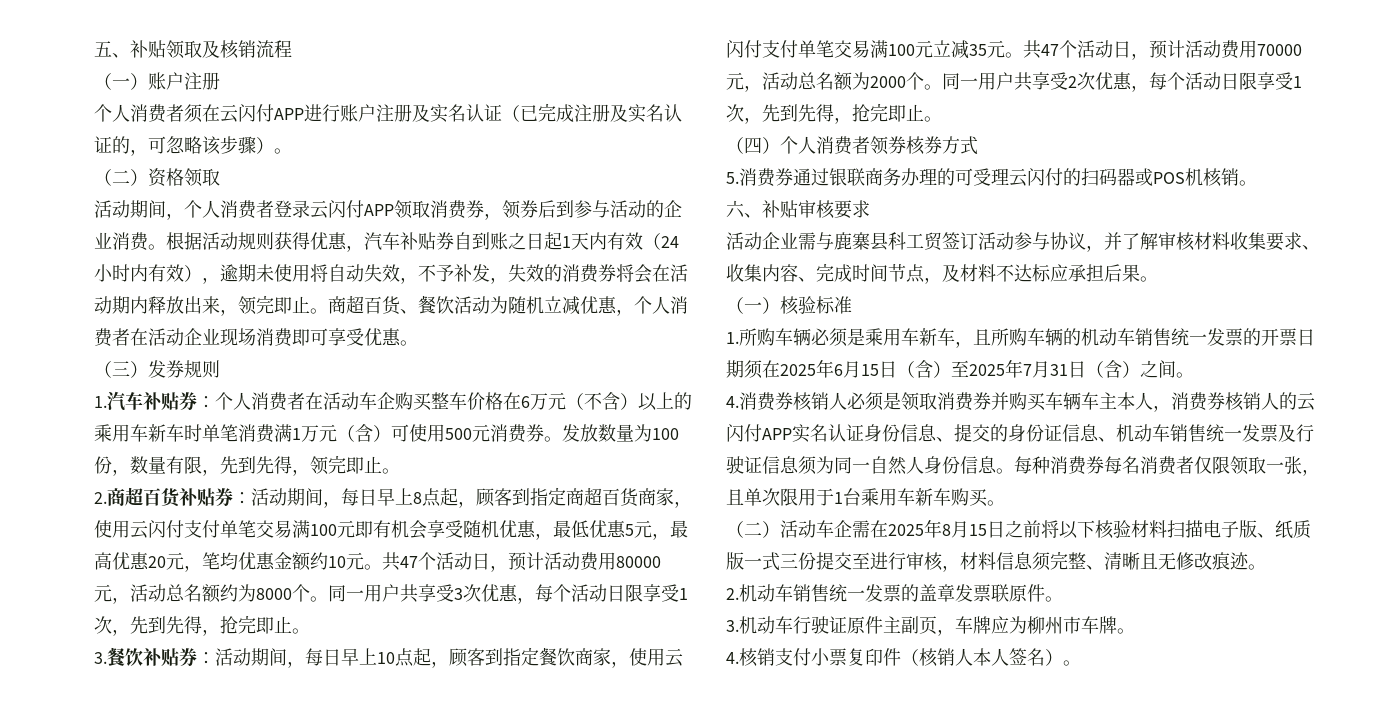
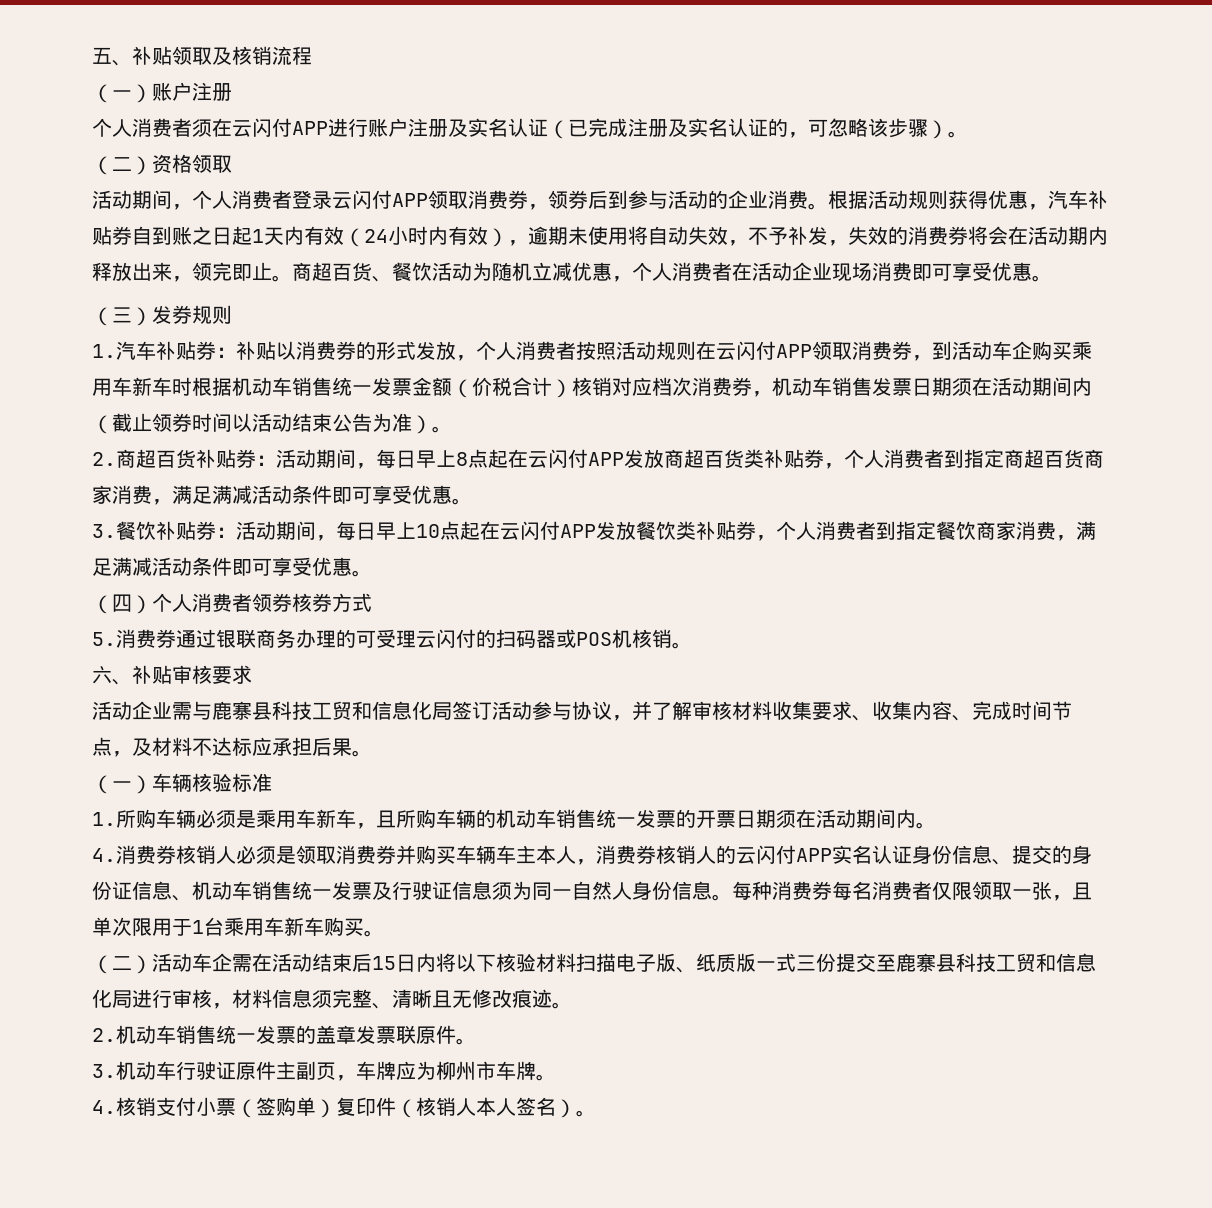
- 1.汽车补贴券：个人消费者在活动车企购买整车价格在6万元（不含）以上的乘用车新车时单笔消费满1万元（含）可使用500元消费券。发放数量为100份，数量有限，先到先得，领完即止。
+ 1.汽车补贴券：补贴以消费券的形式发放，个人消费者按照活动规则在云闪付APP领取消费券，到活动车企购买乘用车新车时根据机动车销售统一发票金额（价税合计）核销对应档次消费券，机动车销售发票日期须在活动期间内（截止领券时间以活动结束公告为准）。
- 2.商超百货补贴券：活动期间，每日早上8点起，顾客到指定商超百货商家，使用云闪付支付单笔交易满100元即有机会享受随机优惠，最低优惠5元，最高优惠20元，笔均优惠金额约10元。共47个活动日，预计活动费用80000元，活动总名额约为8000个。同一用户共享受3次优惠，每个活动日限享受1次，先到先得，抢完即止。
+ 2.商超百货补贴券：活动期间，每日早上8点起在云闪付APP发放商超百货类补贴券，个人消费者到指定商超百货商家消费，满足满减活动条件即可享受优惠。
- 3.餐饮补贴券：活动期间，每日早上10点起，顾客到指定餐饮商家，使用云闪付支付单笔交易满100元立减35元。共47个活动日，预计活动费用70000元，活动总名额为2000个。同一用户共享受2次优惠，每个活动日限享受1次，先到先得，抢完即止。
+ 3.餐饮补贴券：活动期间，每日早上10点起在云闪付APP发放餐饮类补贴券，个人消费者到指定餐饮商家消费，满足满减活动条件即可享受优惠。
- 活动企业需与鹿寨县科工贸签订活动参与协议，并了解审核材料收集要求、收集内容、完成时间节点，及材料不达标应承担后果。
+ 活动企业需与鹿寨县科技工贸和信息化局签订活动参与协议，并了解审核材料收集要求、收集内容、完成时间节点，及材料不达标应承担后果。
- （一）核验标准
+ （一）车辆核验标准
- 1.所购车辆必须是乘用车新车，且所购车辆的机动车销售统一发票的开票日期须在2025年6月15日（含）至2025年7月31日（含）之间。
+ 1.所购车辆必须是乘用车新车，且所购车辆的机动车销售统一发票的开票日期须在活动期间内。
- （二）活动车企需在2025年8月15日之前将以下核验材料扫描电子版、纸质版一式三份提交至进行审核，材料信息须完整、清晰且无修改痕迹。
+ （二）活动车企需在活动结束后15日内将以下核验材料扫描电子版、纸质版一式三份提交至鹿寨县科技工贸和信息化局进行审核，材料信息须完整、清晰且无修改痕迹。
- 4.核销支付小票复印件（核销人本人签名）。
+ 4.核销支付小票（签购单）复印件（核销人本人签名）。

